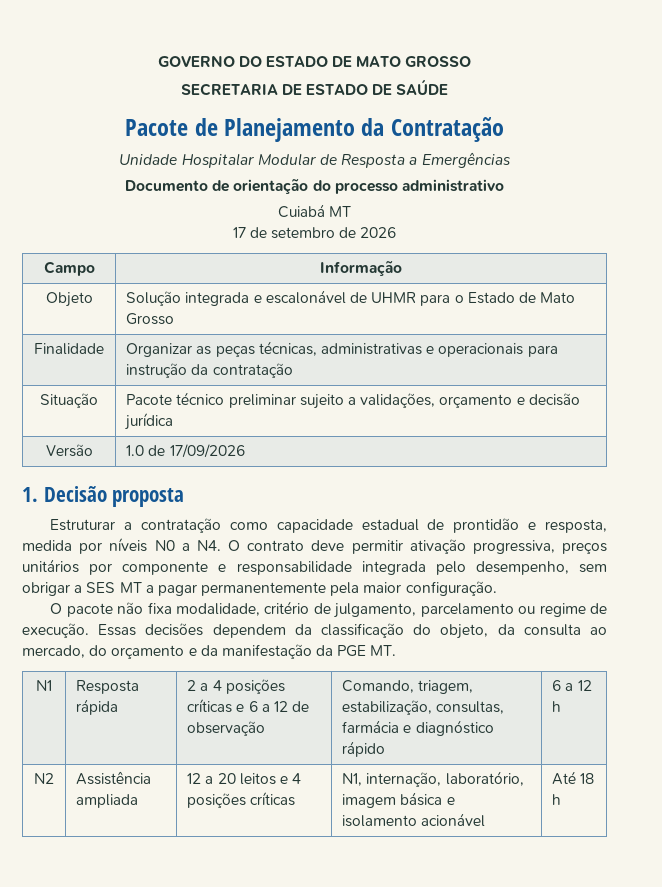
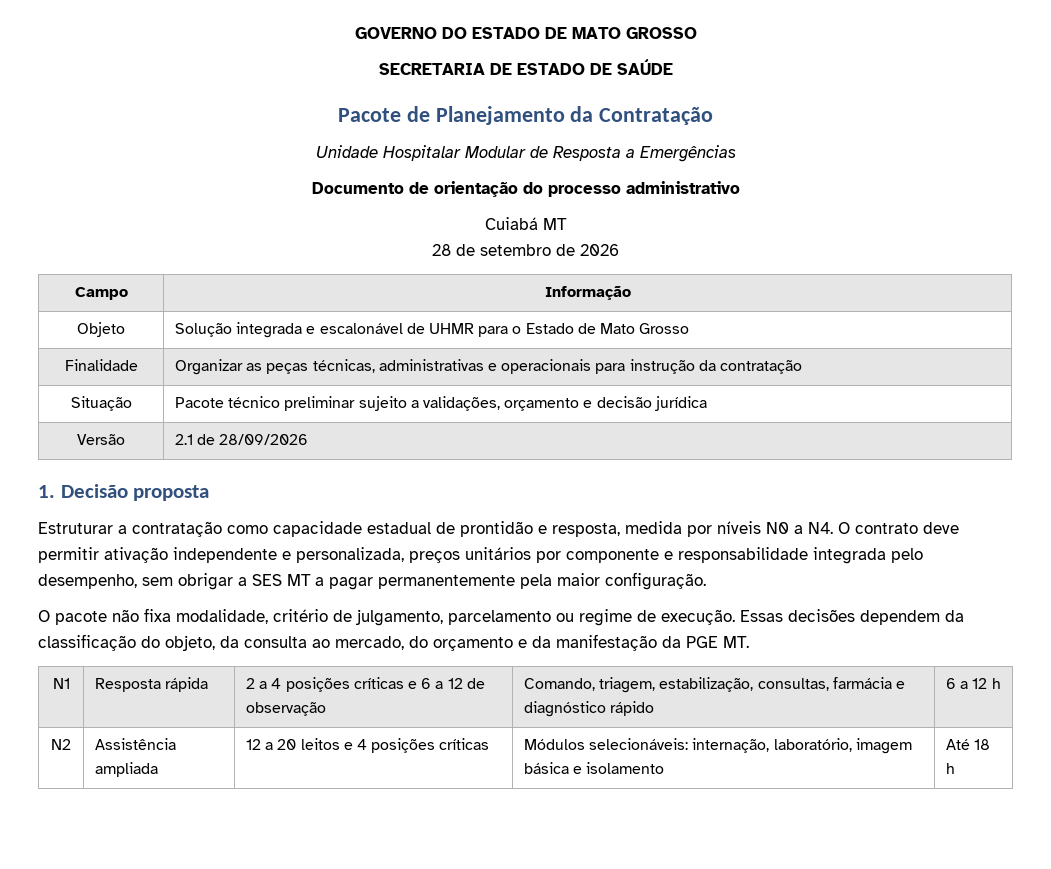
- 17 de setembro de 2026
+ 28 de setembro de 2026
- Versão | 1.0 de 17/09/2026
+ Versão | 2.1 de 28/09/2026
- Estruturar a contratação como capacidade estadual de prontidão e resposta, medida por níveis N0 a N4. O contrato deve permitir ativação progressiva, preços unitários por componente e responsabilidade integrada pelo desempenho, sem obrigar a SES MT a pagar permanentemente pela maior configuração.
+ Estruturar a contratação como capacidade estadual de prontidão e resposta, medida por níveis N0 a N4. O contrato deve permitir ativação independente e personalizada, preços unitários por componente e responsabilidade integrada pelo desempenho, sem obrigar a SES MT a pagar permanentemente pela maior configuração.
- N2 | Assistência ampliada | 12 a 20 leitos e 4 posições críticas | N1, internação, laboratório, imagem básica e isolamento acionável | Até 18 h
+ N2 | Assistência ampliada | 12 a 20 leitos e 4 posições críticas | Módulos selecionáveis: internação, laboratório, imagem básica e isolamento | Até 18 h

